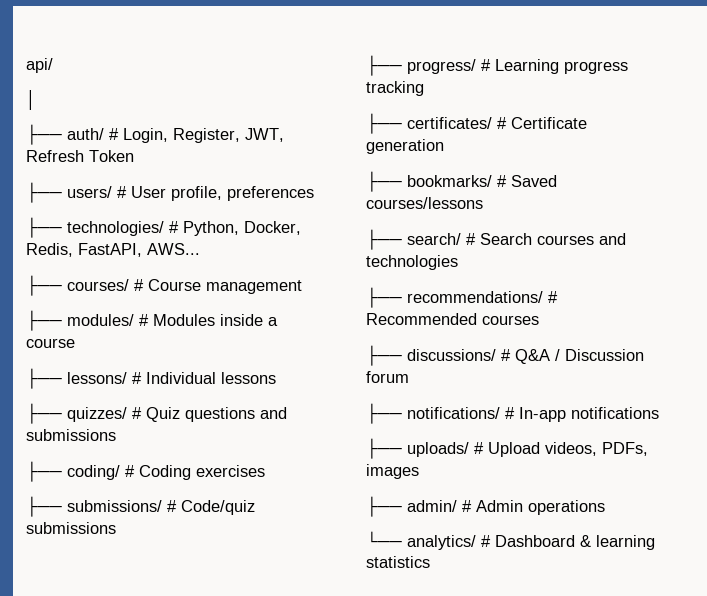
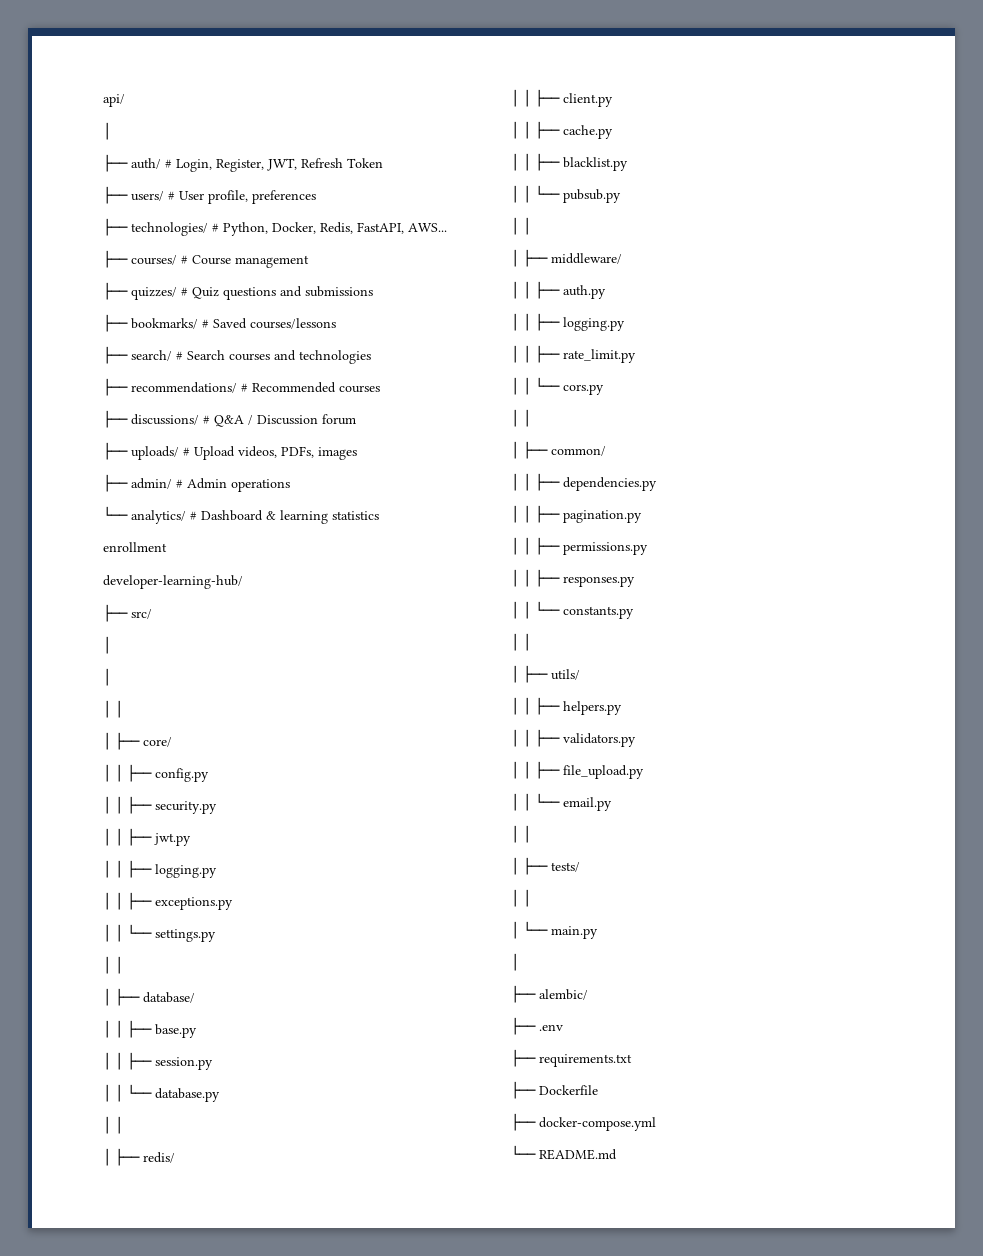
- ├── modules/ # Modules inside a course
- ├── lessons/ # Individual lessons
- ├── coding/ # Coding exercises
- ├── submissions/ # Code/quiz submissions
- ├── progress/ # Learning progress tracking
- ├── certificates/ # Certificate generation
- ├── notifications/ # In-app notifications
+ enrollment
+ developer-learning-hub/
+ ├── src/
+ │
+ │
+ │ │
+ │ ├── core/
+ │ │ ├── config.py
+ │ │ ├── security.py
+ │ │ ├── jwt.py
+ │ │ ├── logging.py
+ │ │ ├── exceptions.py
+ │ │ └── settings.py
+ │ │
+ │ ├── database/
+ │ │ ├── base.py
+ │ │ ├── session.py
+ │ │ └── database.py
+ │ │
+ │ ├── redis/
+ │ │ ├── client.py
+ │ │ ├── cache.py
+ │ │ ├── blacklist.py
+ │ │ └── pubsub.py
+ │ │
+ │ ├── middleware/
+ │ │ ├── auth.py
+ │ │ ├── logging.py
+ │ │ ├── rate_limit.py
+ │ │ └── cors.py
+ │ │
+ │ ├── common/
+ │ │ ├── dependencies.py
+ │ │ ├── pagination.py
+ │ │ ├── permissions.py
+ │ │ ├── responses.py
+ │ │ └── constants.py
+ │ │
+ │ ├── utils/
+ │ │ ├── helpers.py
+ │ │ ├── validators.py
+ │ │ ├── file_upload.py
+ │ │ └── email.py
+ │ │
+ │ ├── tests/
+ │ │
+ │ └── main.py
+ │
+ ├── alembic/
+ ├── .env
+ ├── requirements.txt
+ ├── Dockerfile
+ ├── docker-compose.yml
+ └── README.md

